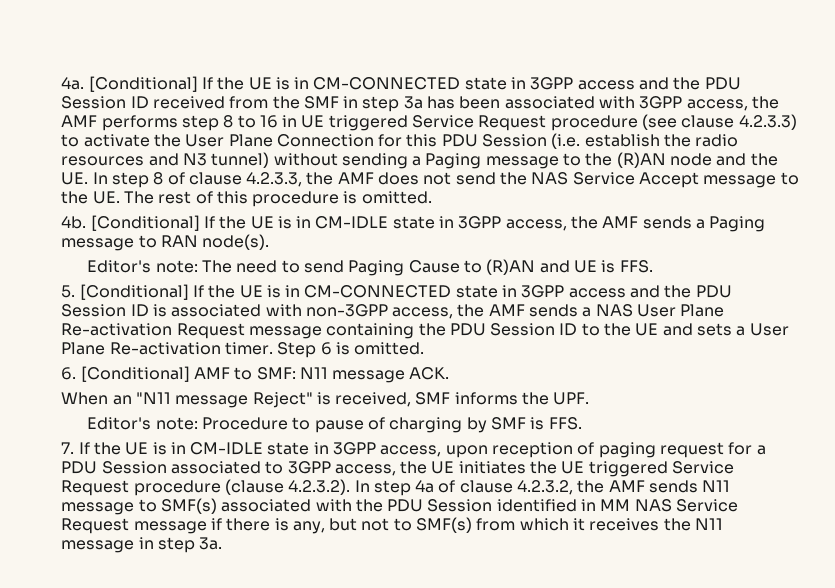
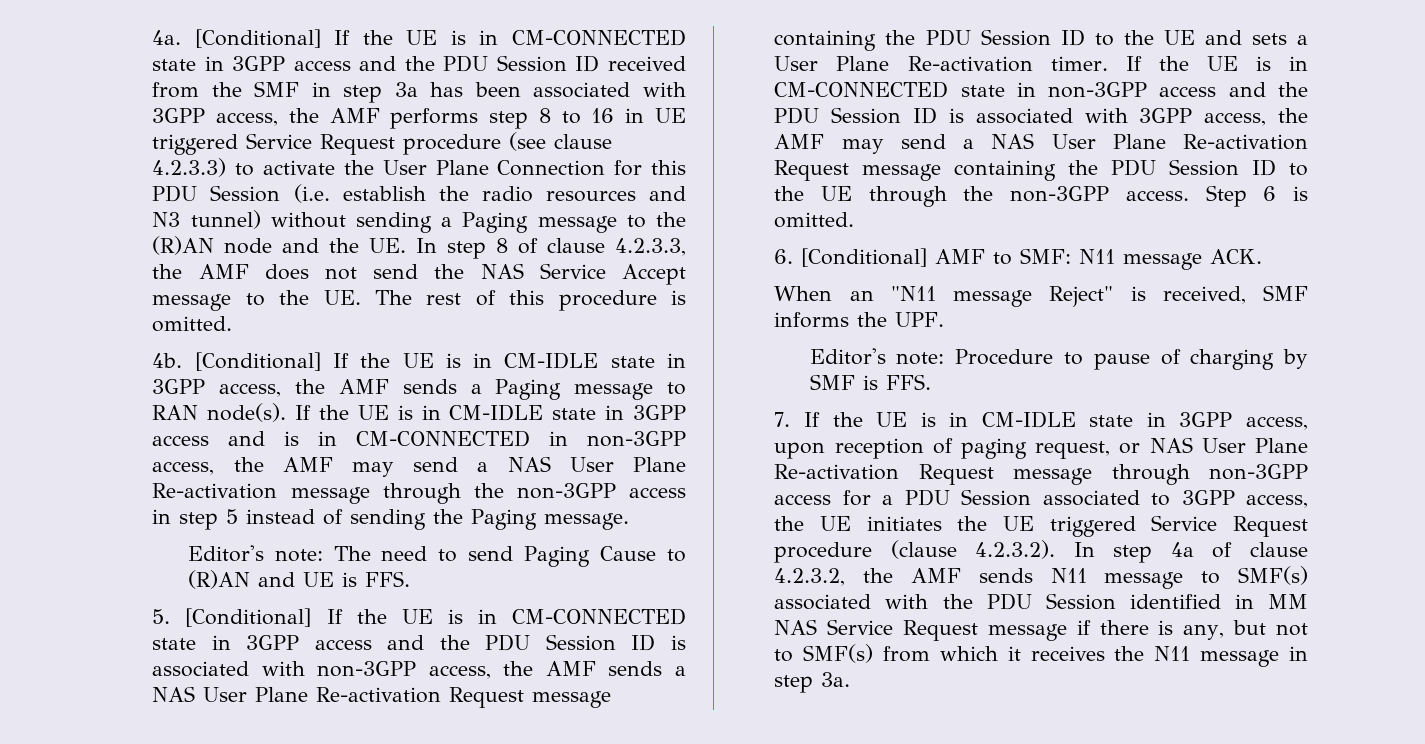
+ If the UE is in CM-IDLE state in 3GPP access and is in CM-CONNECTED in non-3GPP access, the AMF may send a NAS User Plane Re-activation message through the non-3GPP access in step 5 instead of sending the Paging message.
+ If the UE is in CM-CONNECTED state in non-3GPP access and the PDU Session ID is associated with 3GPP access, the AMF may send a NAS User Plane Re-activation Request message containing the PDU Session ID to the UE through the non-3GPP access.
- 7. If the UE is in CM-IDLE state in 3GPP access, upon reception of paging request for a PDU Session associated to 3GPP access, the UE initiates the UE triggered Service Request procedure (clause 4.2.3.2). In step 4a of clause 4.2.3.2, the AMF sends N11 message to SMF(s) associated with the PDU Session identified in MM NAS Service Request message if there is any, but not to SMF(s) from which it receives the N11 message in step 3a.
+ 7. If the UE is in CM-IDLE state in 3GPP access, upon reception of paging request, or NAS User Plane Re-activation Request message through non-3GPP access for a PDU Session associated to 3GPP access, the UE initiates the UE triggered Service Request procedure (clause 4.2.3.2). In step 4a of clause 4.2.3.2, the AMF sends N11 message to SMF(s) associated with the PDU Session identified in MM NAS Service Request message if there is any, but not to SMF(s) from which it receives the N11 message in step 3a.

